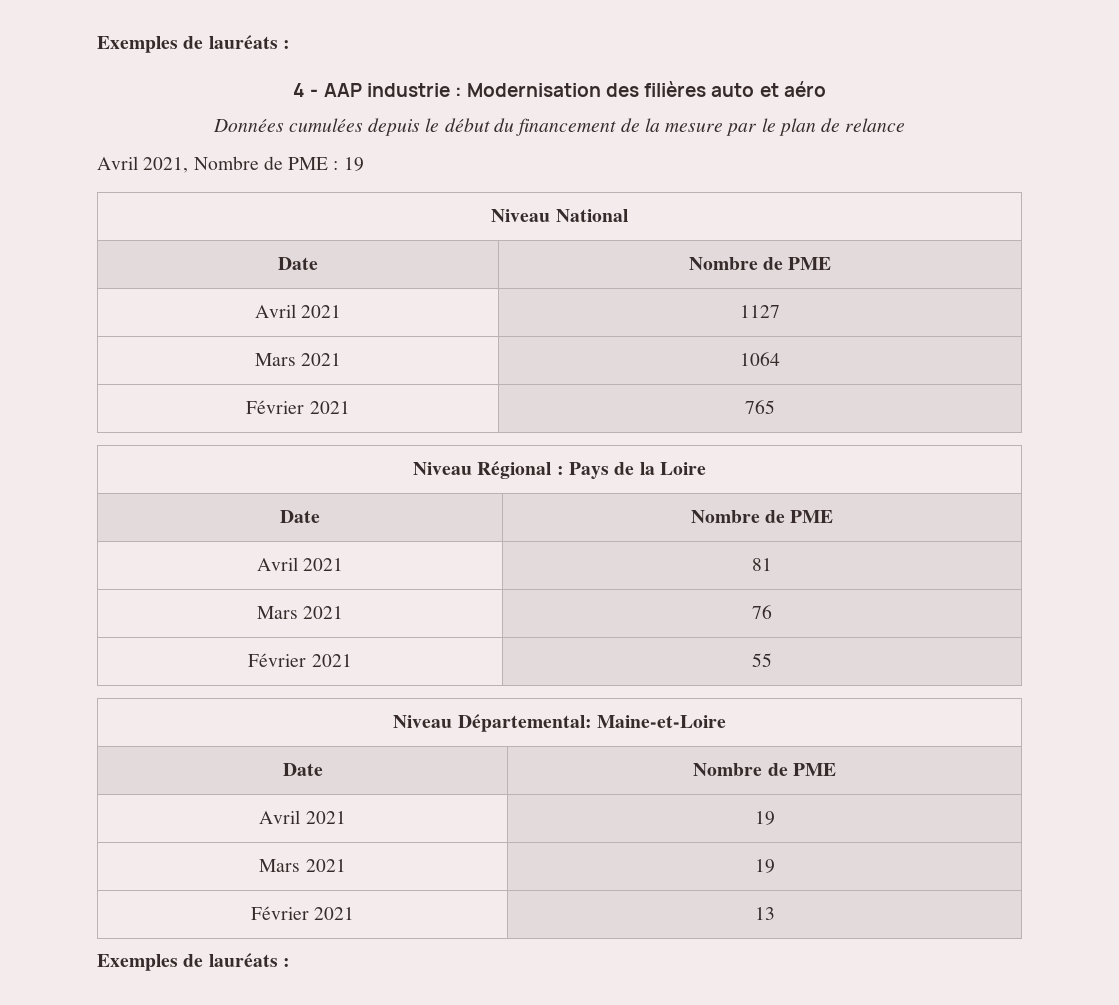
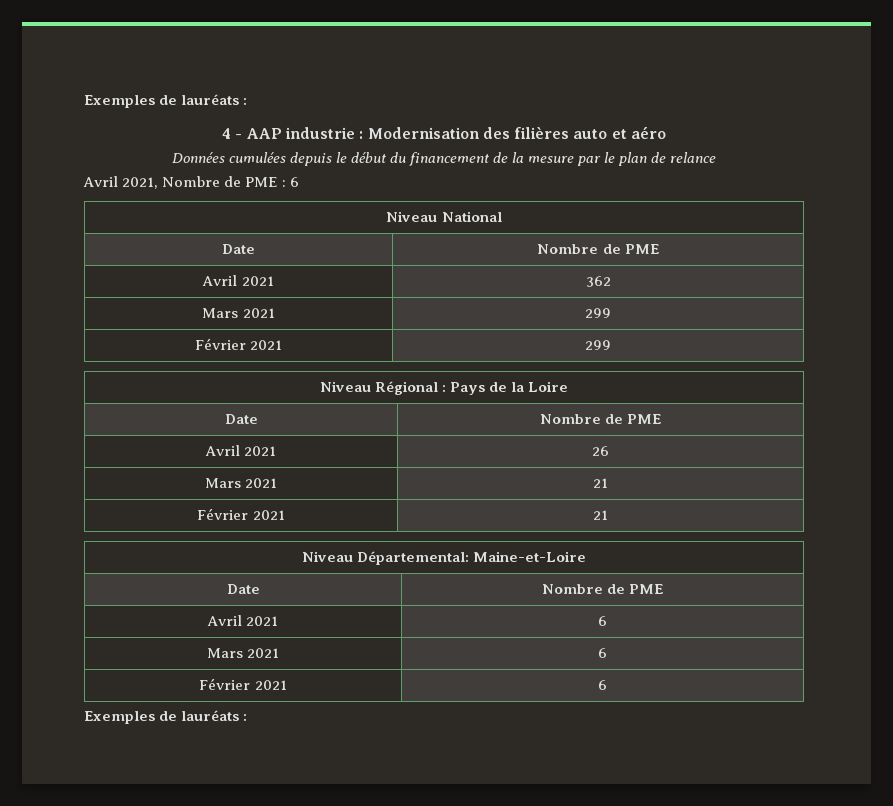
- Avril 2021, Nombre de PME : 19
+ Avril 2021, Nombre de PME : 6
- Avril 2021 | 1127
- Mars 2021 | 1064
- Février 2021 | 765
+ Avril 2021 | 362
+ Mars 2021 | 299
+ Février 2021 | 299
- Avril 2021 | 81
- Mars 2021 | 76
- Février 2021 | 55
+ Avril 2021 | 26
+ Mars 2021 | 21
+ Février 2021 | 21
- Avril 2021 | 19
- Mars 2021 | 19
- Février 2021 | 13
+ Avril 2021 | 6
+ Mars 2021 | 6
+ Février 2021 | 6

